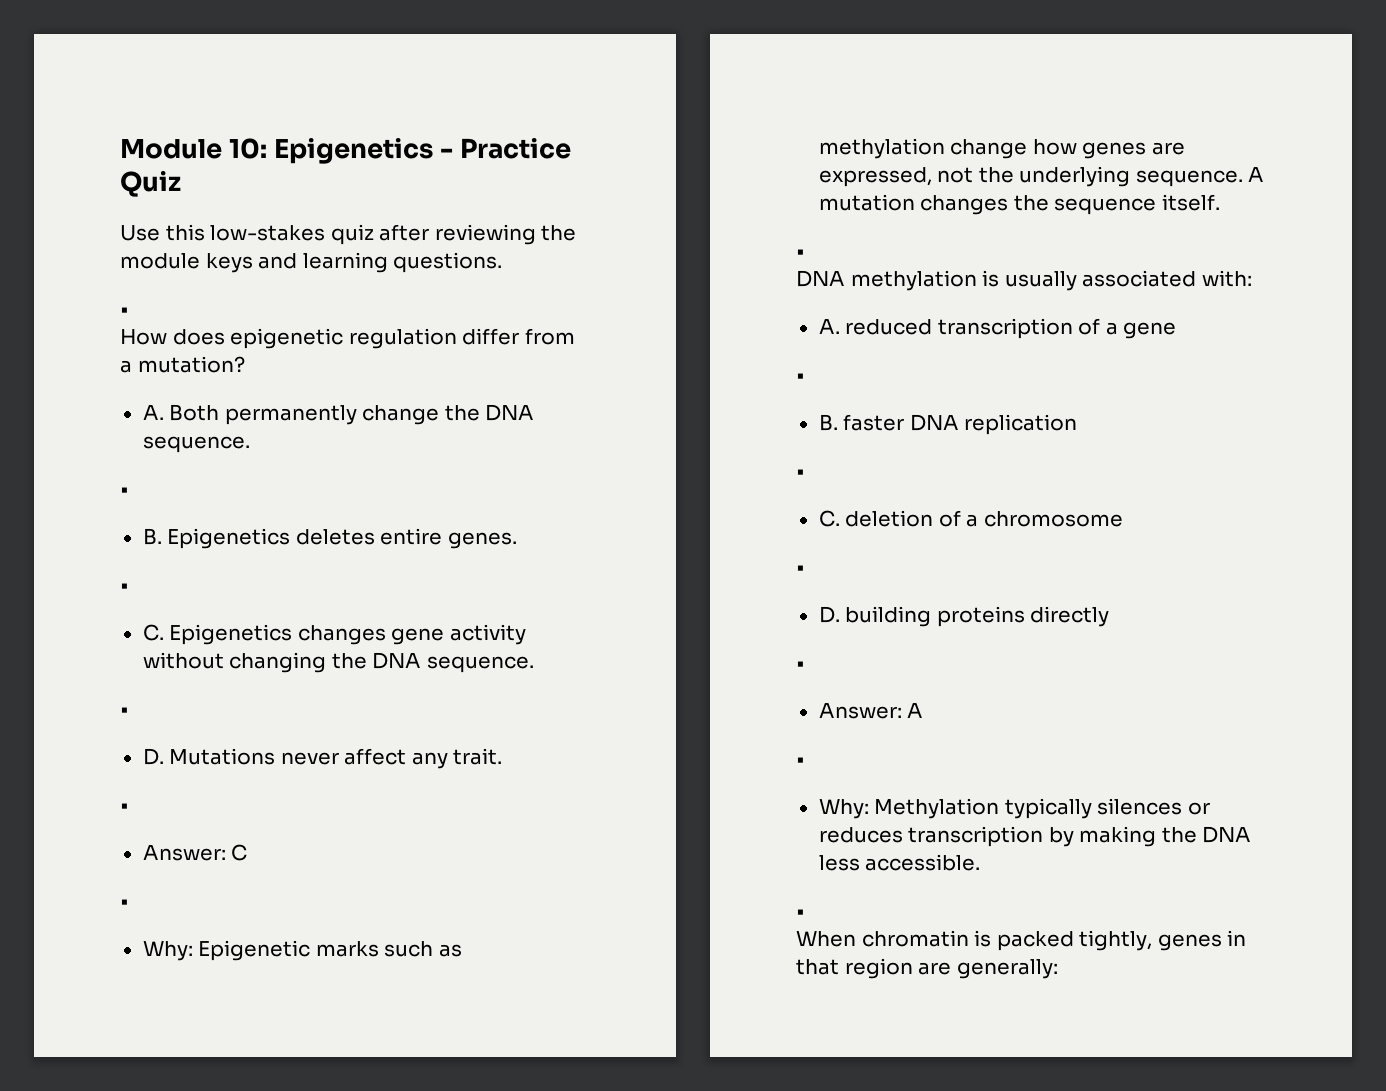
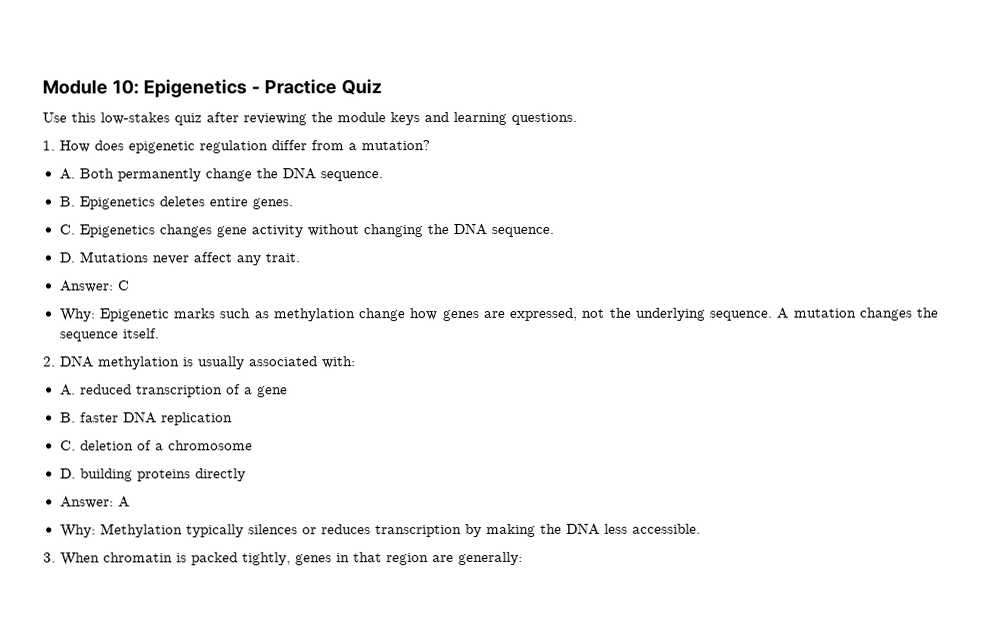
  Use this low-stakes quiz after reviewing the module keys and learning questions.
- •
- How does epigenetic regulation differ from a mutation?
+ 1. How does epigenetic regulation differ from a mutation?
  A. Both permanently change the DNA sequence.
- •
  B. Epigenetics deletes entire genes.
- •
  C. Epigenetics changes gene activity without changing the DNA sequence.
- •
  D. Mutations never affect any trait.
- •
  Answer: C
- •
  A mutation changes the sequence itself.
- •
- DNA methylation is usually associated with:
+ 2. DNA methylation is usually associated with:
  A. reduced transcription of a gene
- •
  B. faster DNA replication
- •
  C. deletion of a chromosome
- •
  D. building proteins directly
- •
  Answer: A
- •
  Why: Methylation typically silences or reduces transcription by making the DNA less accessible.
- •
- When chromatin is packed tightly, genes in that region are generally:
+ 3. When chromatin is packed tightly, genes in that region are generally:

